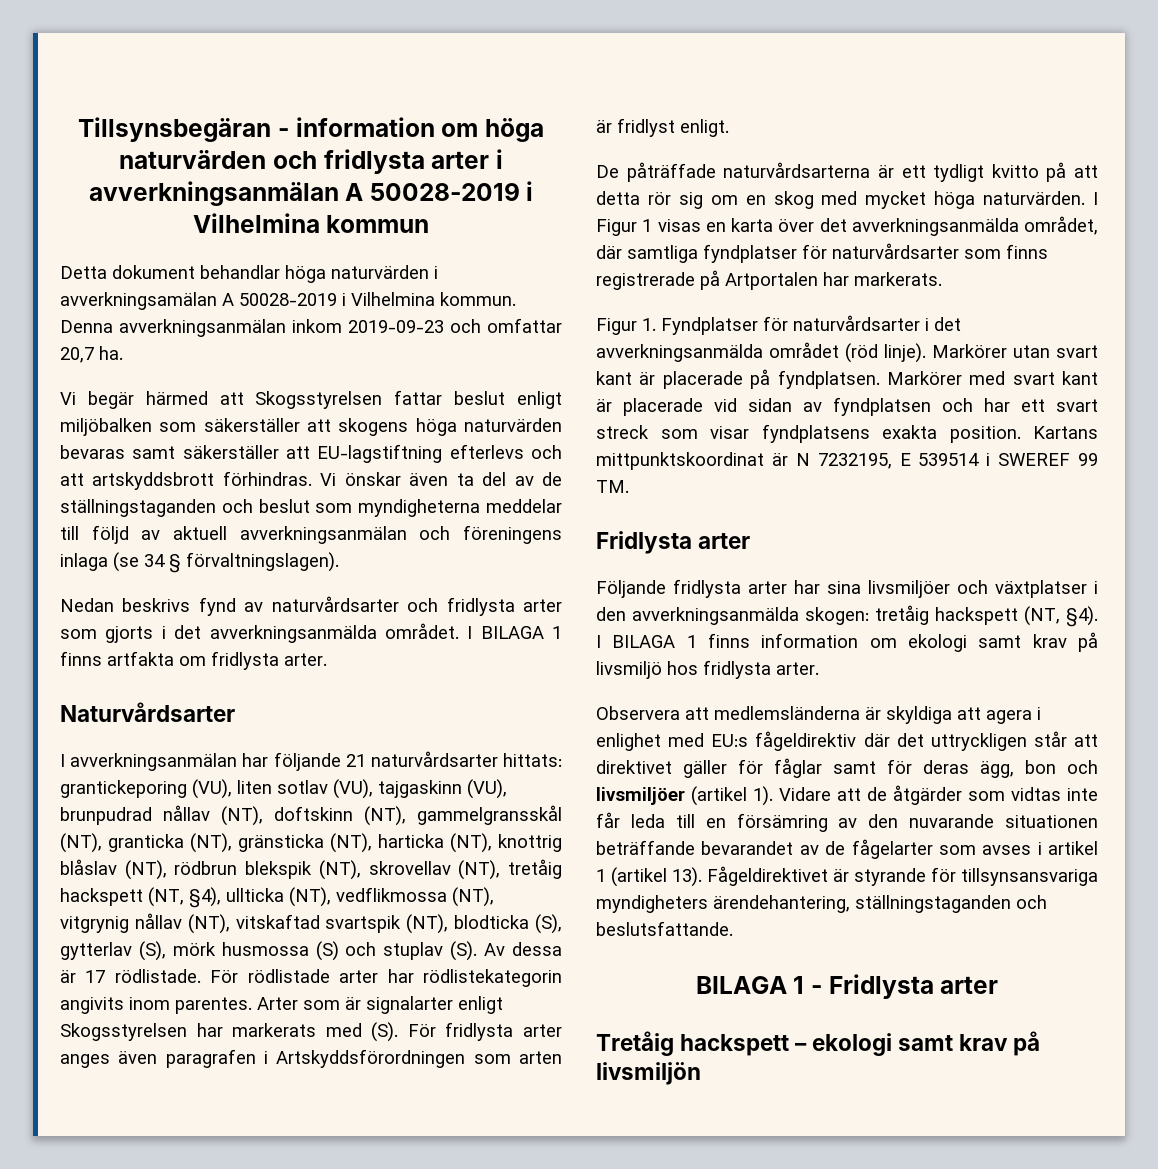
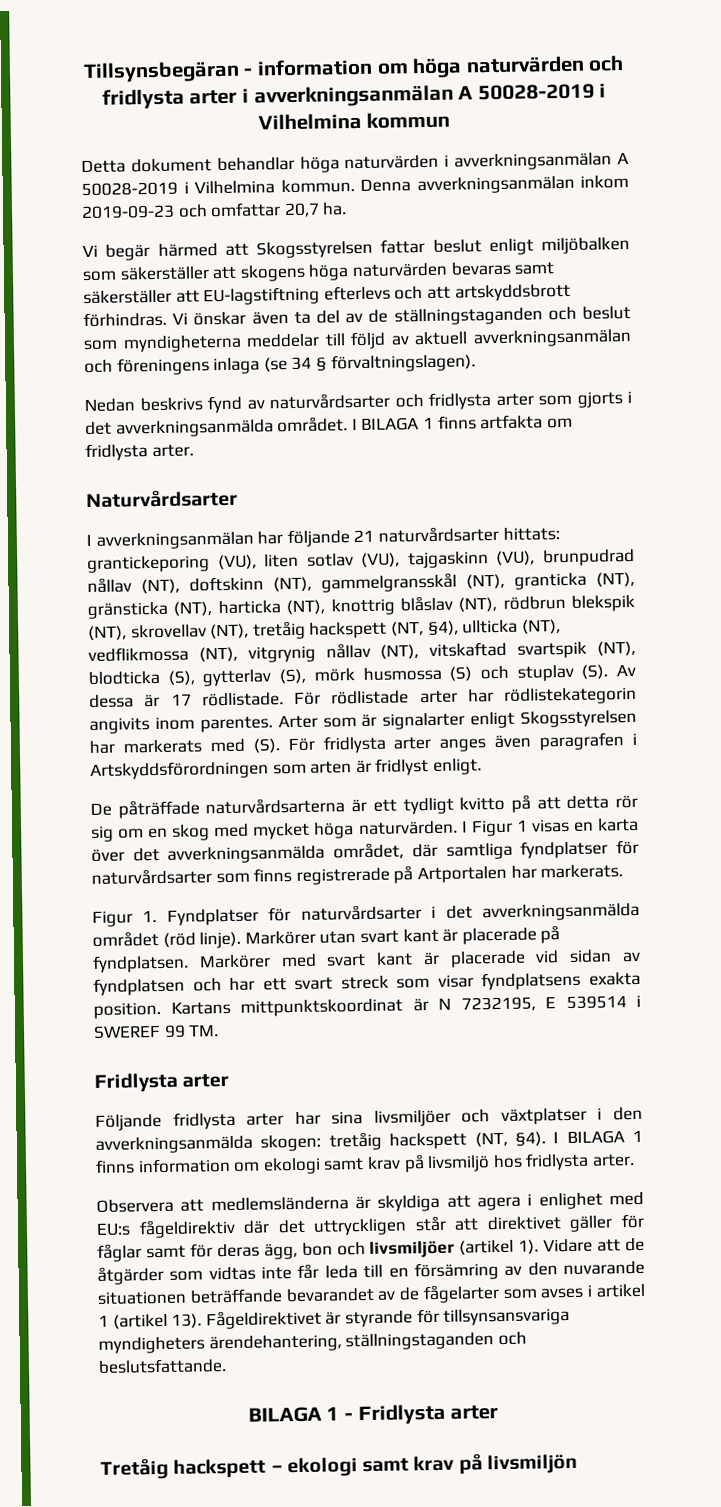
- Detta dokument behandlar höga naturvärden i avverkningsamälan A 50028-2019 i Vilhelmina kommun.
+ Detta dokument behandlar höga naturvärden i avverkningsanmälan A 50028-2019 i Vilhelmina kommun.

